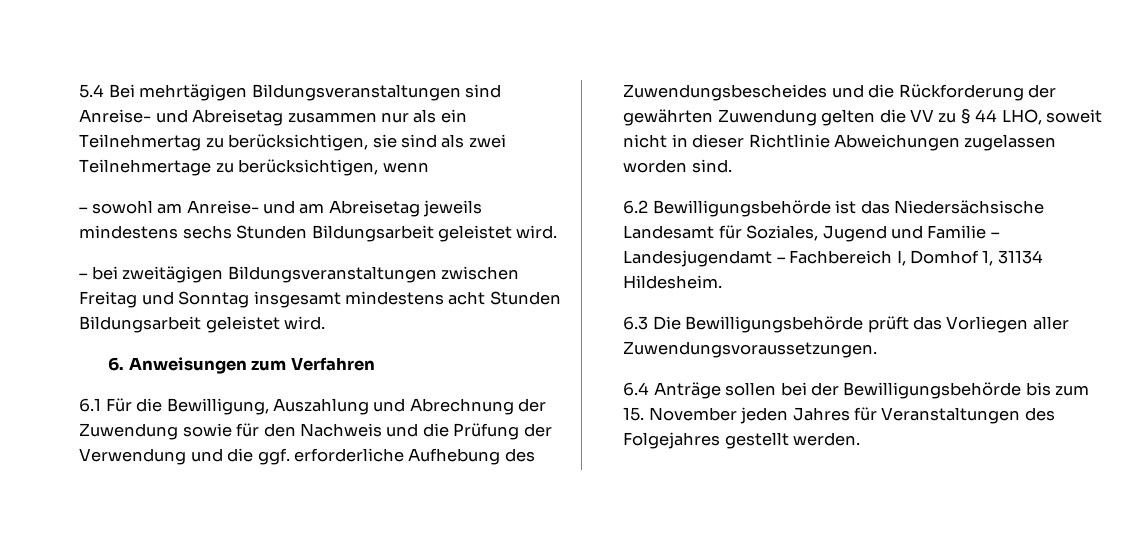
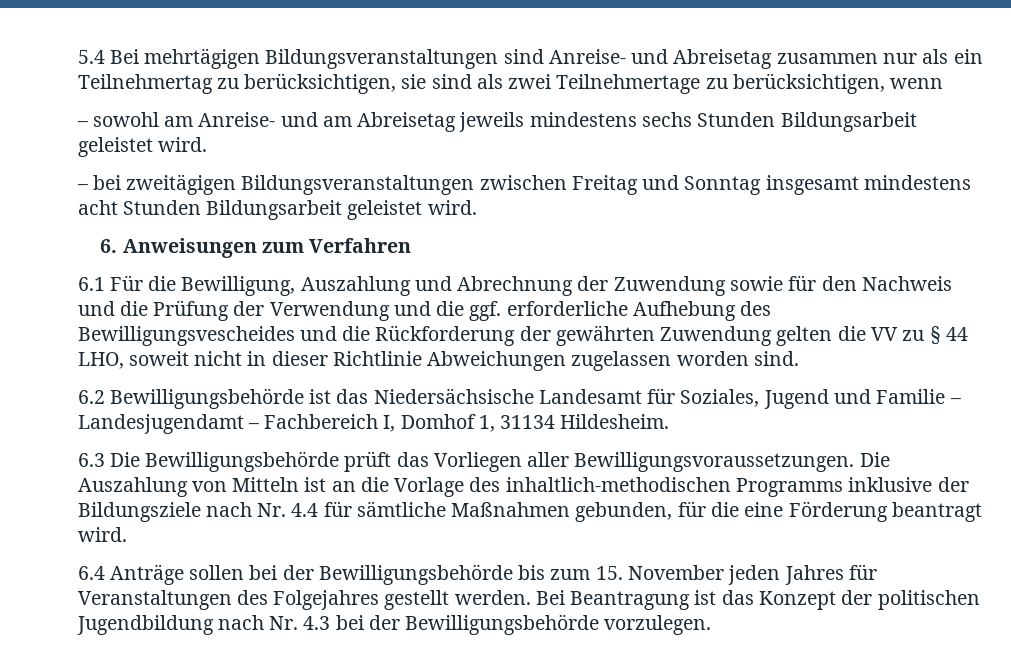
- 6.1 Für die Bewilligung, Auszahlung und Abrechnung der Zuwendung sowie für den Nachweis und die Prüfung der Verwendung und die ggf. erforderliche Aufhebung des Zuwendungsbescheides und die Rückforderung der gewährten Zuwendung gelten die VV zu § 44 LHO, soweit nicht in dieser Richtlinie Abweichungen zugelassen worden sind.
+ 6.1 Für die Bewilligung, Auszahlung und Abrechnung der Zuwendung sowie für den Nachweis und die Prüfung der Verwendung und die ggf. erforderliche Aufhebung des Bewilligungsvescheides und die Rückforderung der gewährten Zuwendung gelten die VV zu § 44 LHO, soweit nicht in dieser Richtlinie Abweichungen zugelassen worden sind.
- 6.3 Die Bewilligungsbehörde prüft das Vorliegen aller Zuwendungsvoraussetzungen.
+ 6.3 Die Bewilligungsbehörde prüft das Vorliegen aller Bewilligungsvoraussetzungen. Die Auszahlung von Mitteln ist an die Vorlage des inhaltlich-methodischen Programms inklusive der Bildungsziele nach Nr. 4.4 für sämtliche Maßnahmen gebunden, für die eine Förderung beantragt wird.
+ Bei Beantragung ist das Konzept der politischen Jugendbildung nach Nr. 4.3 bei der Bewilligungsbehörde vorzulegen.

